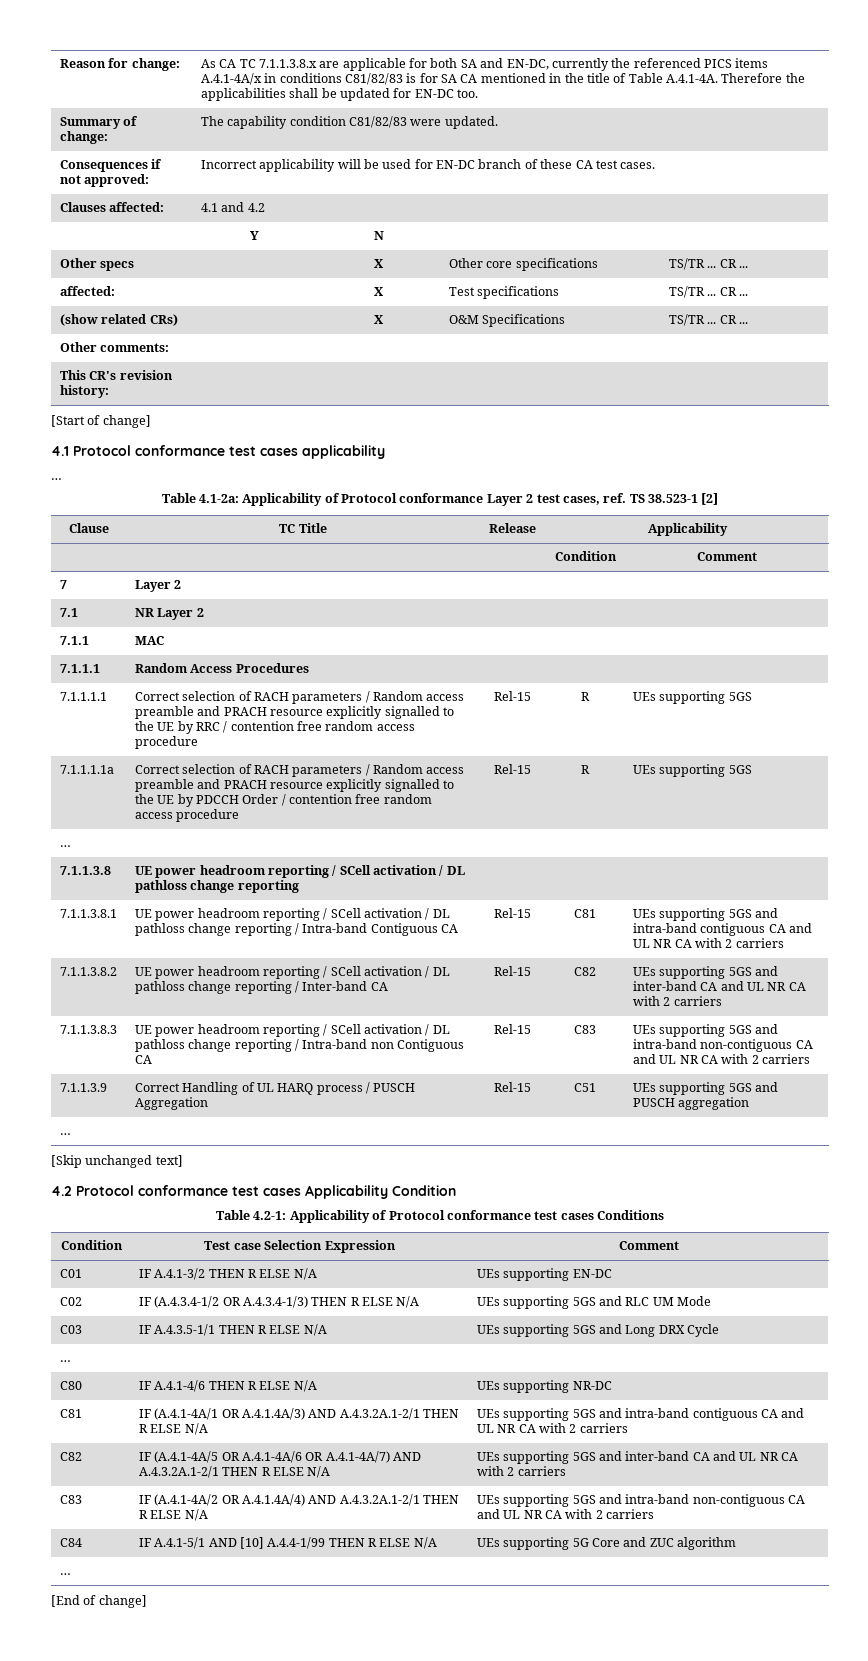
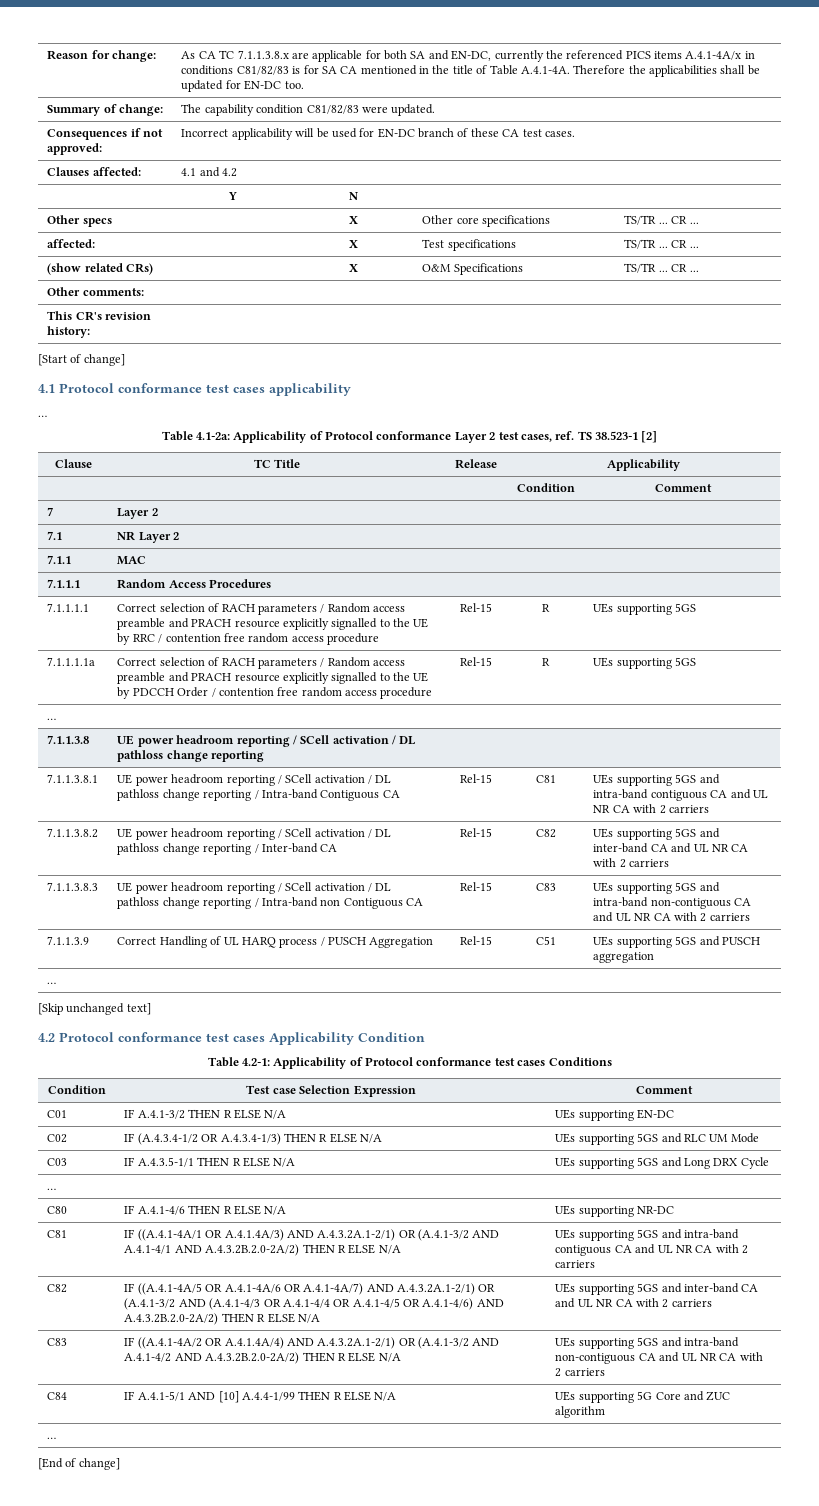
- C81 | IF (A.4.1-4A/1 OR A.4.1.4A/3) AND A.4.3.2A.1-2/1 THEN R ELSE N/A | UEs supporting 5GS and intra-band contiguous CA and UL NR CA with 2 carriers
+ C81 | IF ((A.4.1-4A/1 OR A.4.1.4A/3) AND A.4.3.2A.1-2/1) OR (A.4.1-3/2 AND A.4.1-4/1 AND A.4.3.2B.2.0-2A/2) THEN R ELSE N/A | UEs supporting 5GS and intra-band contiguous CA and UL NR CA with 2 carriers
- C82 | IF (A.4.1-4A/5 OR A.4.1-4A/6 OR A.4.1-4A/7) AND A.4.3.2A.1-2/1 THEN R ELSE N/A | UEs supporting 5GS and inter-band CA and UL NR CA with 2 carriers
+ C82 | IF ((A.4.1-4A/5 OR A.4.1-4A/6 OR A.4.1-4A/7) AND A.4.3.2A.1-2/1) OR (A.4.1-3/2 AND (A.4.1-4/3 OR A.4.1-4/4 OR A.4.1-4/5 OR A.4.1-4/6) AND A.4.3.2B.2.0-2A/2) THEN R ELSE N/A | UEs supporting 5GS and inter-band CA and UL NR CA with 2 carriers
- C83 | IF (A.4.1-4A/2 OR A.4.1.4A/4) AND A.4.3.2A.1-2/1 THEN R ELSE N/A | UEs supporting 5GS and intra-band non-contiguous CA and UL NR CA with 2 carriers
+ C83 | IF ((A.4.1-4A/2 OR A.4.1.4A/4) AND A.4.3.2A.1-2/1) OR (A.4.1-3/2 AND A.4.1-4/2 AND A.4.3.2B.2.0-2A/2) THEN R ELSE N/A | UEs supporting 5GS and intra-band non-contiguous CA and UL NR CA with 2 carriers

